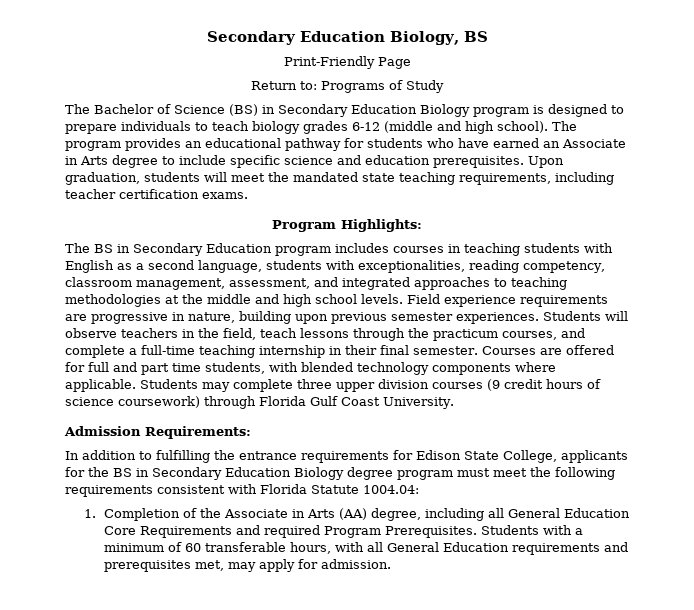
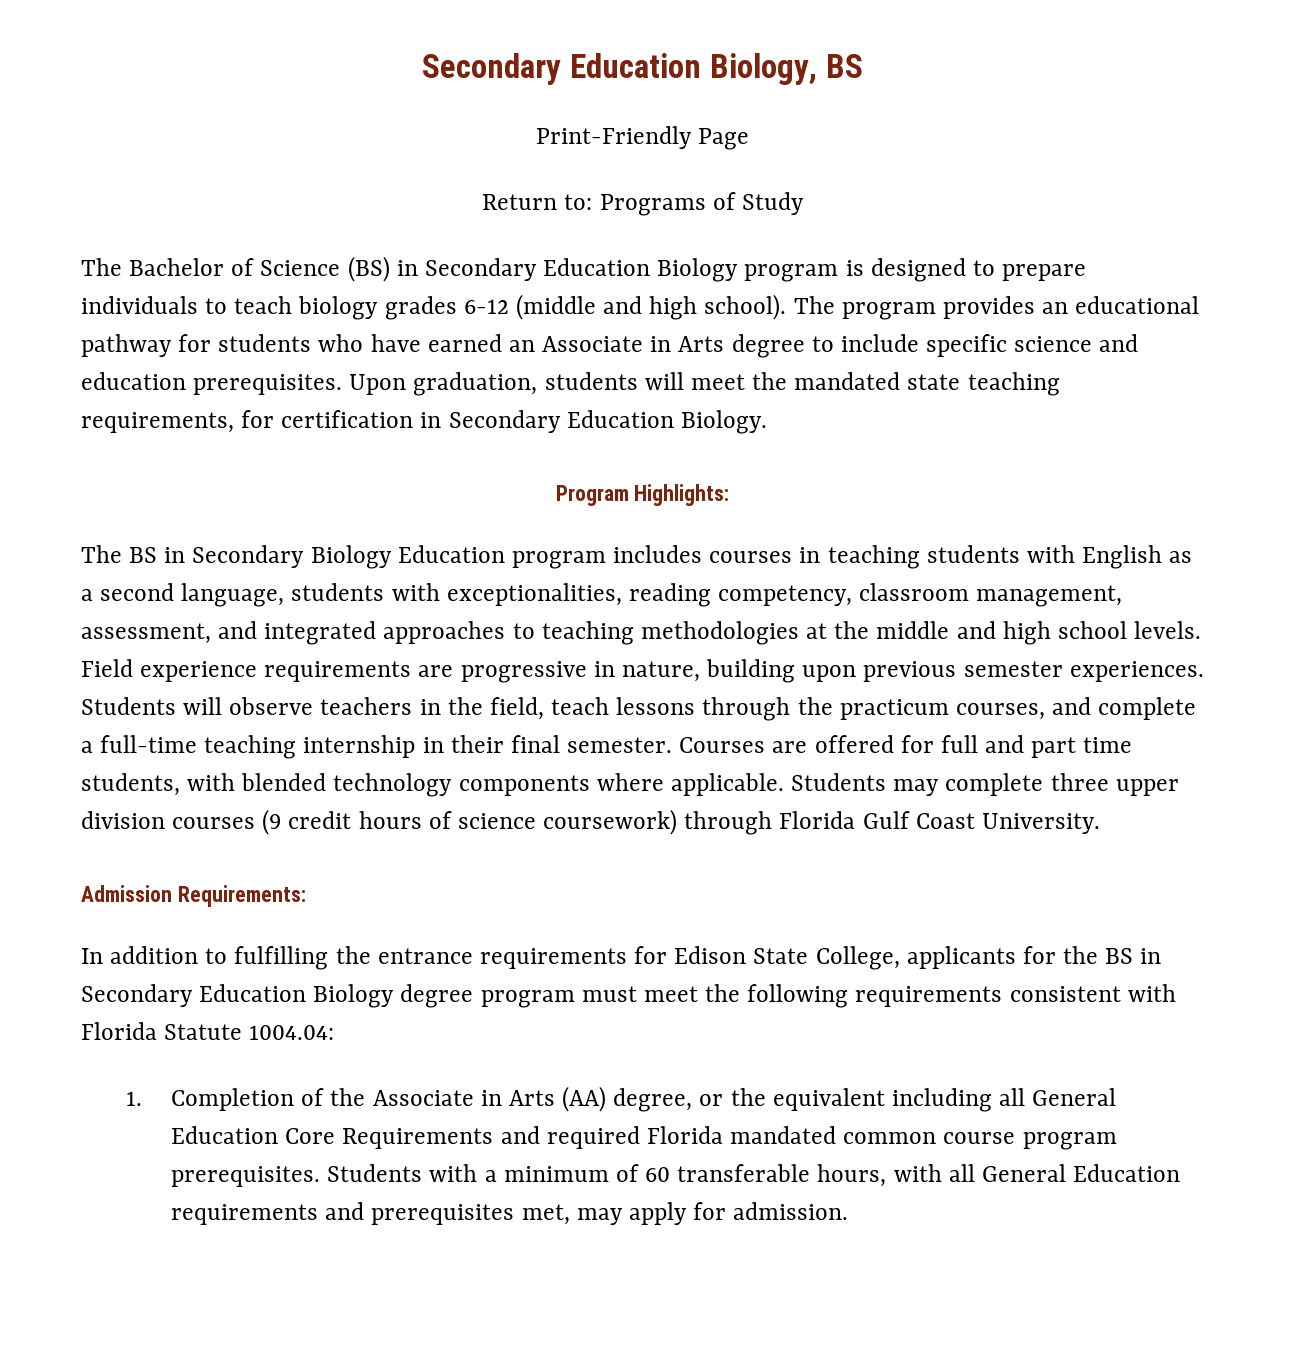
- Upon graduation, students will meet the mandated state teaching requirements, including teacher certification exams.
+ Upon graduation, students will meet the mandated state teaching requirements, for certification in Secondary Education Biology.
- The BS in Secondary Education program includes courses in teaching students with English as a second language, students with exceptionalities, reading competency, classroom management, assessment, and integrated approaches to teaching methodologies at the middle and high school levels.
+ The BS in Secondary Biology Education program includes courses in teaching students with English as a second language, students with exceptionalities, reading competency, classroom management, assessment, and integrated approaches to teaching methodologies at the middle and high school levels.
- 1. Completion of the Associate in Arts (AA) degree, including all General Education Core Requirements and required Program Prerequisites.
+ 1. Completion of the Associate in Arts (AA) degree, or the equivalent including all General Education Core Requirements and required Florida mandated common course program prerequisites.

